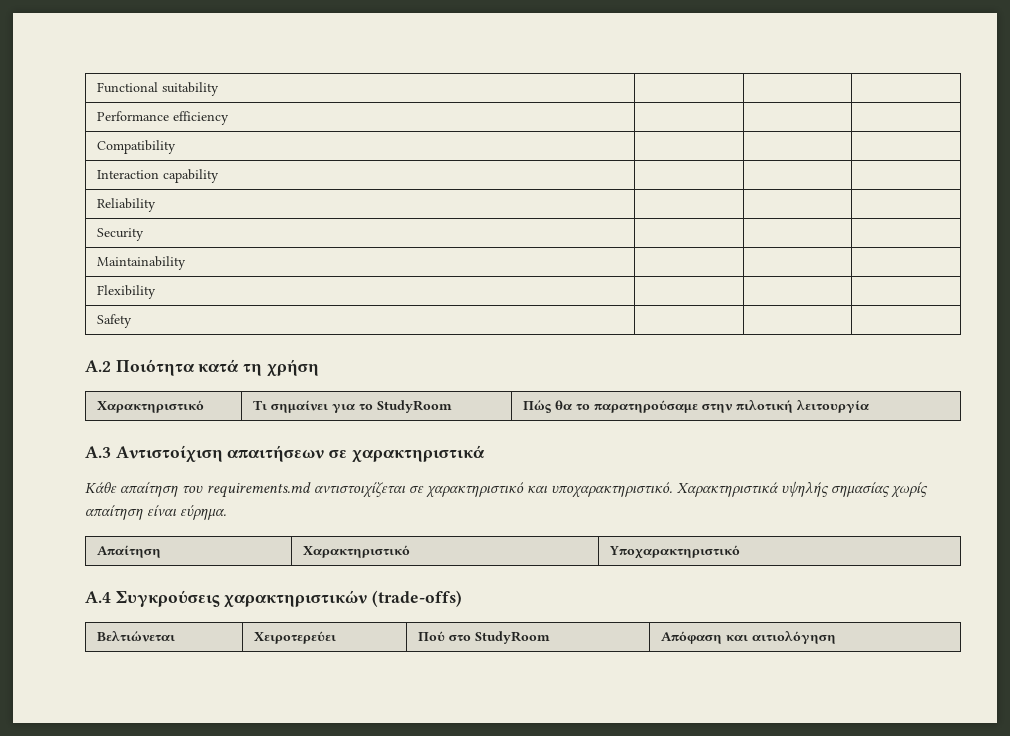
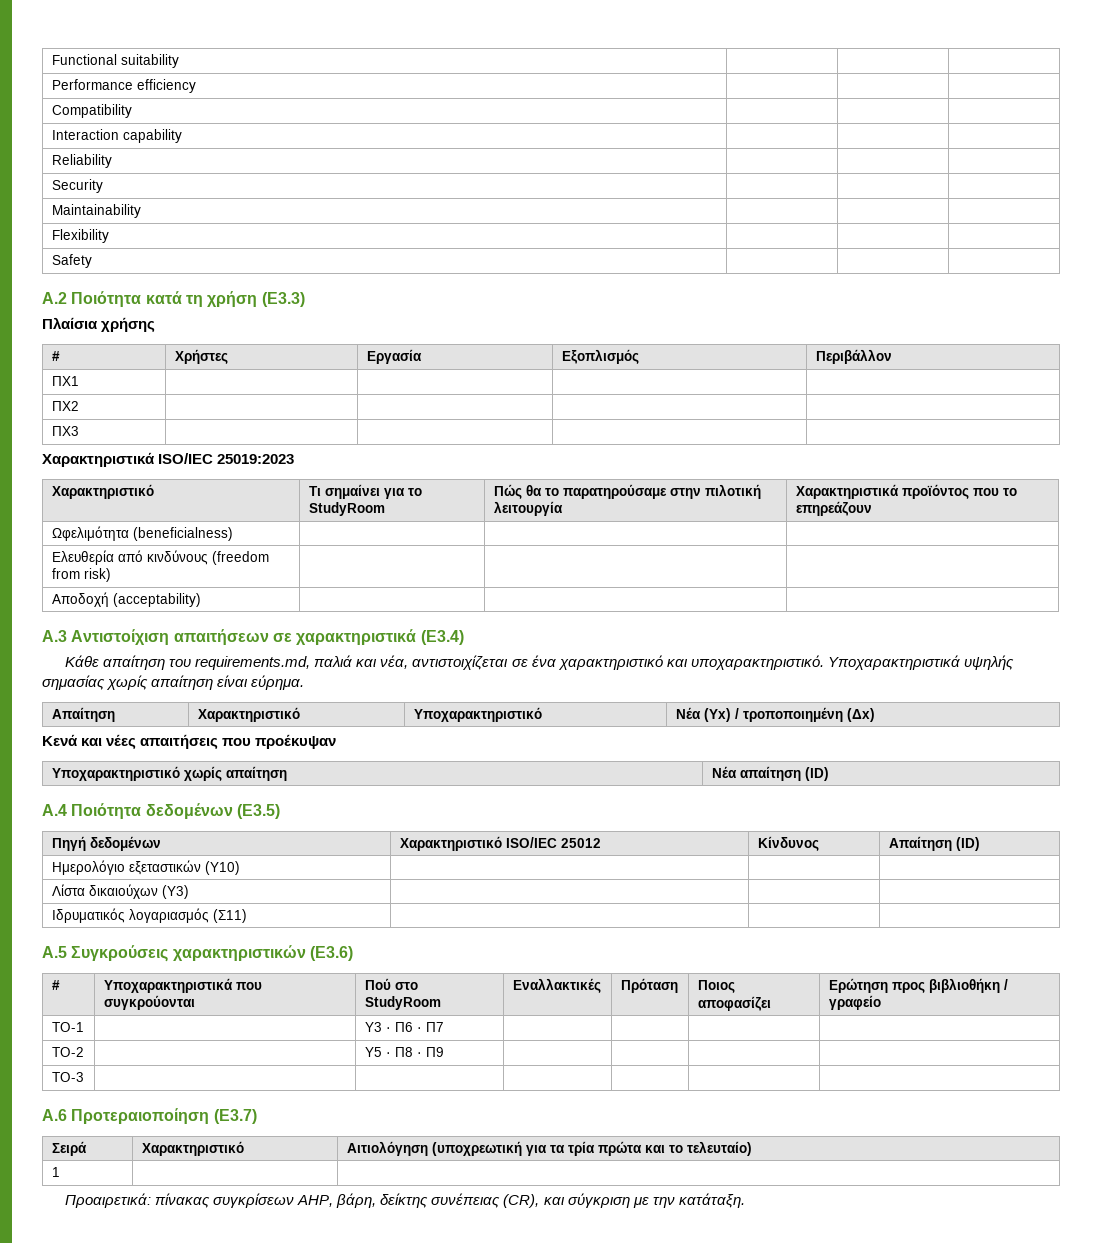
- Α.2 Ποιότητα κατά τη χρήση
+ Α.2 Ποιότητα κατά τη χρήση (Ε3.3)
+ Πλαίσια χρήσης
+ # | Χρήστες | Εργασία | Εξοπλισμός | Περιβάλλον
+ ΠΧ1 | | | |
+ ΠΧ2 | | | |
+ ΠΧ3 | | | |
+ Χαρακτηριστικά ISO/IEC 25019:2023
- Χαρακτηριστικό | Τι σημαίνει για το StudyRoom | Πώς θα το παρατηρούσαμε στην πιλοτική λειτουργία
+ Χαρακτηριστικό | Τι σημαίνει για το StudyRoom | Πώς θα το παρατηρούσαμε στην πιλοτική λειτουργία | Χαρακτηριστικά προϊόντος που το επηρεάζουν
+ Ωφελιμότητα (beneficialness) | | |
+ Ελευθερία από κινδύνους (freedom from risk) | | |
+ Αποδοχή (acceptability) | | |
- Α.3 Αντιστοίχιση απαιτήσεων σε χαρακτηριστικά
+ Α.3 Αντιστοίχιση απαιτήσεων σε χαρακτηριστικά (Ε3.4)
- Κάθε απαίτηση του requirements.md αντιστοιχίζεται σε χαρακτηριστικό και υποχαρακτηριστικό.
+ Κάθε απαίτηση του requirements.md, παλιά και νέα, αντιστοιχίζεται σε ένα χαρακτηριστικό και υποχαρακτηριστικό.
- Χαρακτηριστικά υψηλής σημασίας χωρίς απαίτηση είναι εύρημα.
+ Υποχαρακτηριστικά υψηλής σημασίας χωρίς απαίτηση είναι εύρημα.
- Απαίτηση | Χαρακτηριστικό | Υποχαρακτηριστικό
- Α.4 Συγκρούσεις χαρακτηριστικών (trade-offs)
- Βελτιώνεται | Χειροτερεύει | Πού στο StudyRoom | Απόφαση και αιτιολόγηση
+ Απαίτηση | Χαρακτηριστικό | Υποχαρακτηριστικό | Νέα (Υx) / τροποποιημένη (Δx)
+ Κενά και νέες απαιτήσεις που προέκυψαν
+ Υποχαρακτηριστικό χωρίς απαίτηση | Νέα απαίτηση (ID)
+ Α.4 Ποιότητα δεδομένων (Ε3.5)
+ Πηγή δεδομένων | Χαρακτηριστικό ISO/IEC 25012 | Κίνδυνος | Απαίτηση (ID)
+ Ημερολόγιο εξεταστικών (Υ10) | | |
+ Λίστα δικαιούχων (Υ3) | | |
+ Ιδρυματικός λογαριασμός (Σ11) | | |
+ Α.5 Συγκρούσεις χαρακτηριστικών (Ε3.6)
+ # | Υποχαρακτηριστικά που συγκρούονται | Πού στο StudyRoom | Εναλλακτικές | Πρόταση | Ποιος αποφασίζει | Ερώτηση προς βιβλιοθήκη / γραφείο
+ TO-1 | | Υ3 · Π6 · Π7 | | | |
+ TO-2 | | Υ5 · Π8 · Π9 | | | |
+ TO-3 | | | | | |
+ Α.6 Προτεραιοποίηση (Ε3.7)
+ Σειρά | Χαρακτηριστικό | Αιτιολόγηση (υποχρεωτική για τα τρία πρώτα και το τελευταίο)
+ 1 | |
+ Προαιρετικά: πίνακας συγκρίσεων AHP, βάρη, δείκτης συνέπειας (CR), και σύγκριση με την κατάταξη.

